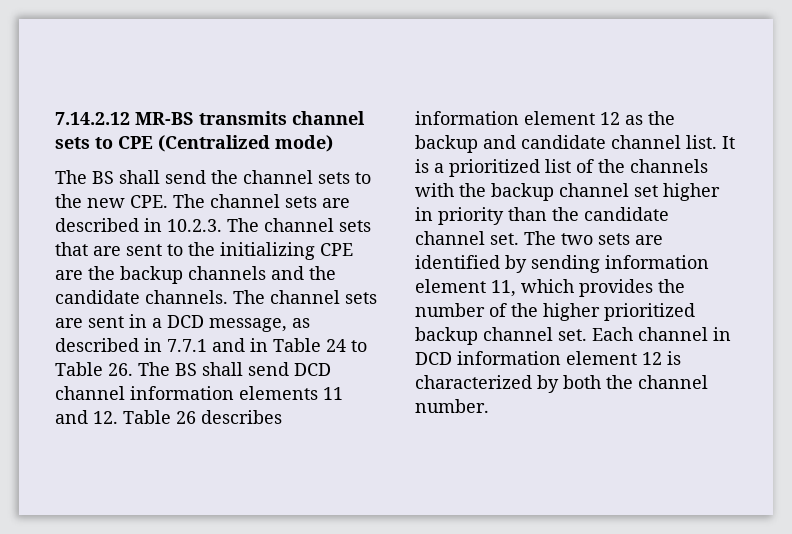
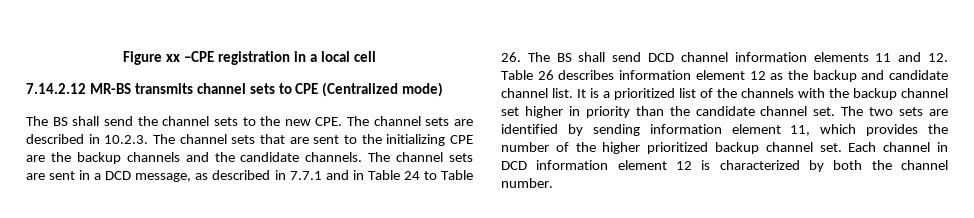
+ Figure xx –CPE registration in a local cell

